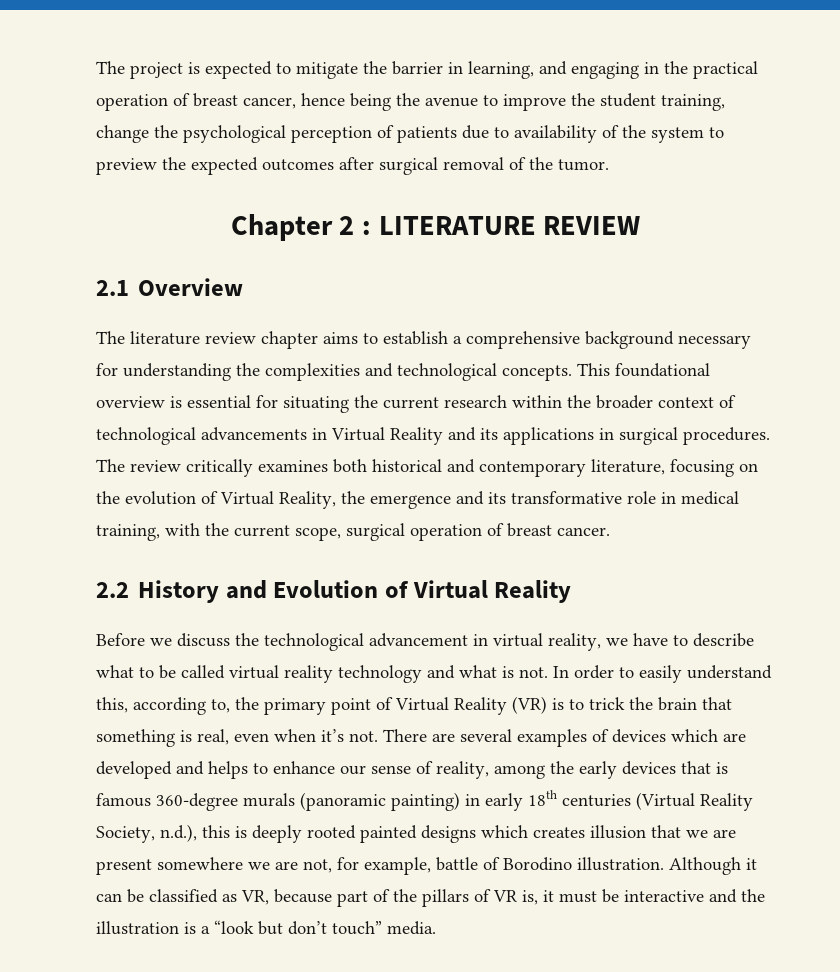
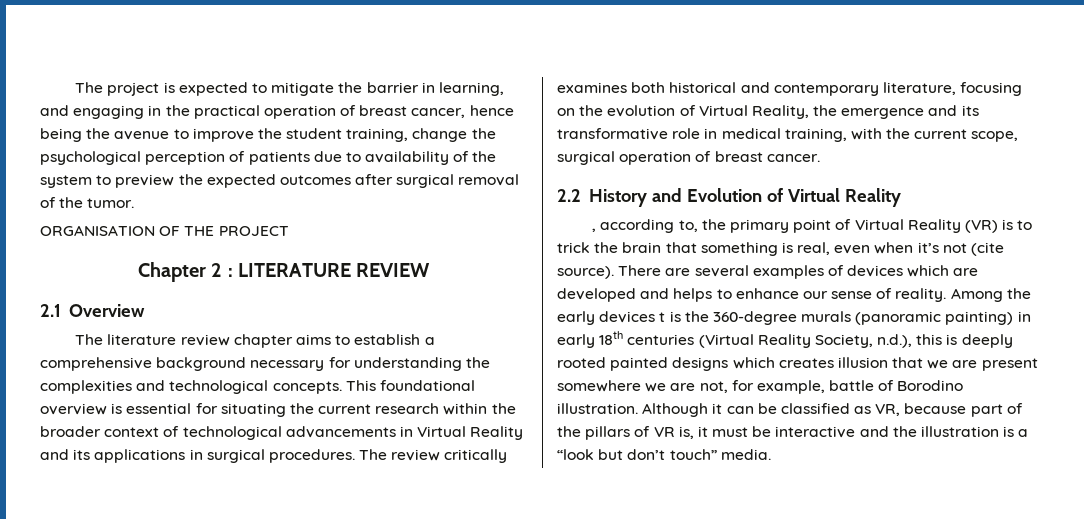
+ ORGANISATION OF THE PROJECT
- Before we discuss the technological advancement in virtual reality, we have to describe what to be called virtual reality technology and what is not. In order to easily understand this, according to, the primary point of Virtual Reality (VR) is to trick the brain that something is real, even when it’s not.
+ , according to, the primary point of Virtual Reality (VR) is to trick the brain that something is real, even when it’s not (cite source).
- There are several examples of devices which are developed and helps to enhance our sense of reality, among the early devices that is famous 360-degree murals (panoramic painting) in early 18th centuries (Virtual Reality Society, n.d.), this is deeply rooted painted designs which creates illusion that we are present somewhere we are not, for example, battle of Borodino illustration.
+ There are several examples of devices which are developed and helps to enhance our sense of reality. Among the early devices t is the 360-degree murals (panoramic painting) in early 18th centuries (Virtual Reality Society, n.d.), this is deeply rooted painted designs which creates illusion that we are present somewhere we are not, for example, battle of Borodino illustration.

